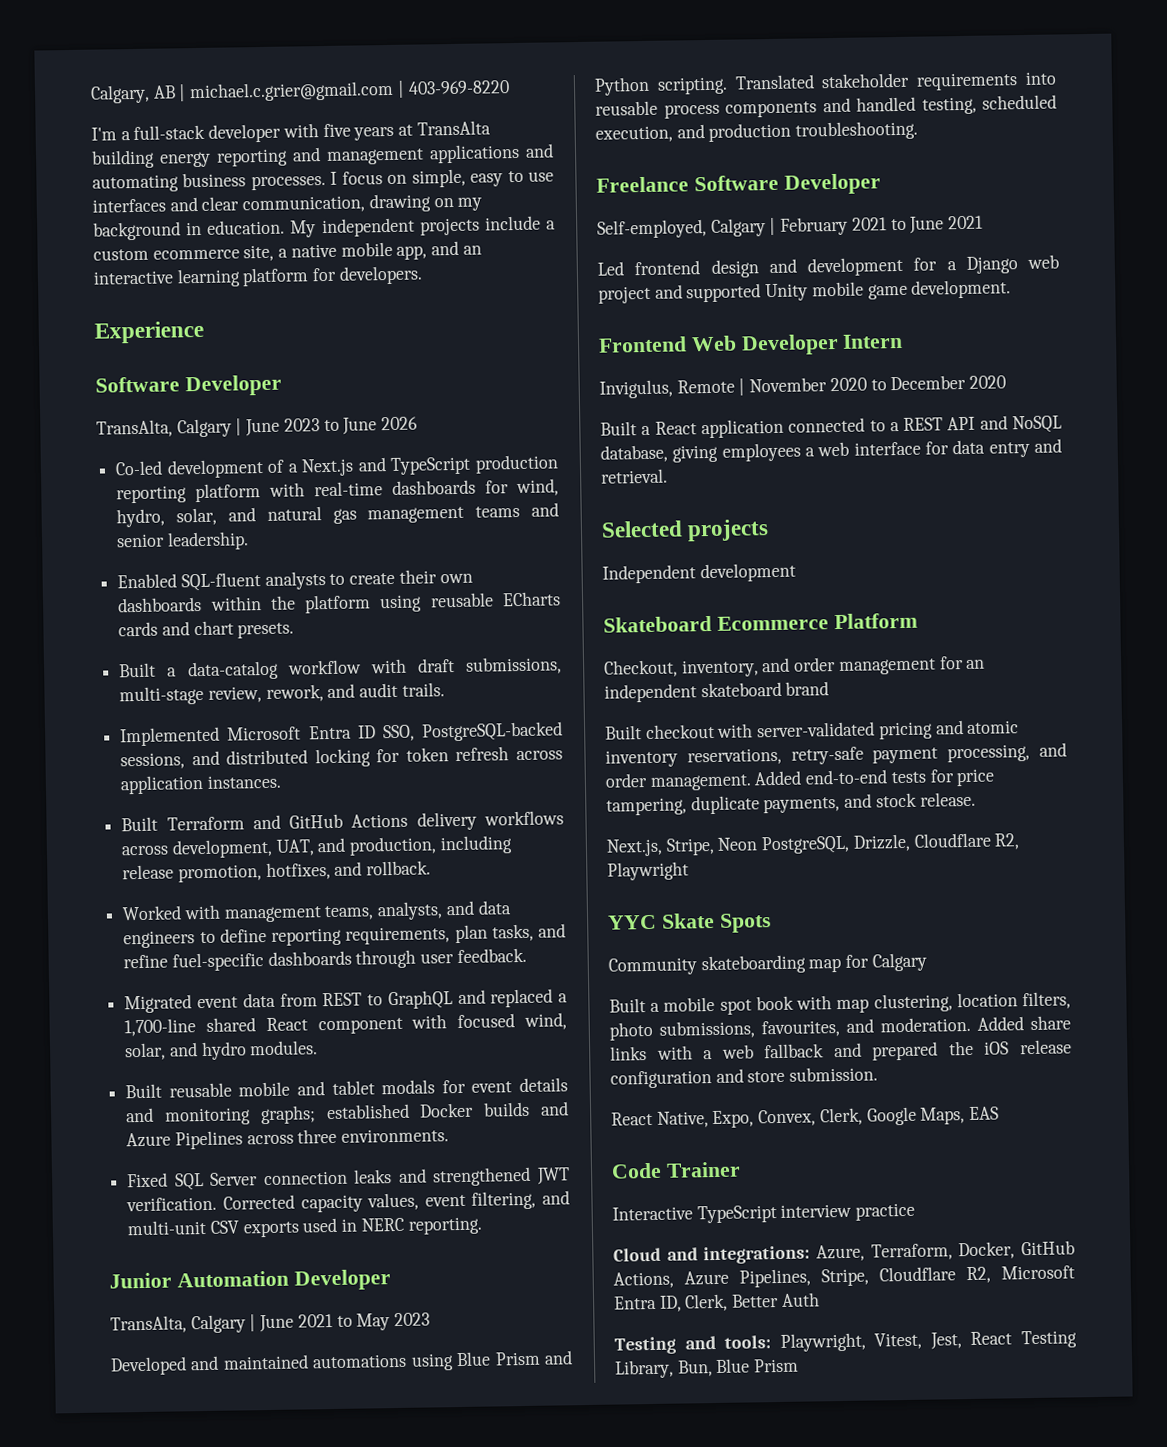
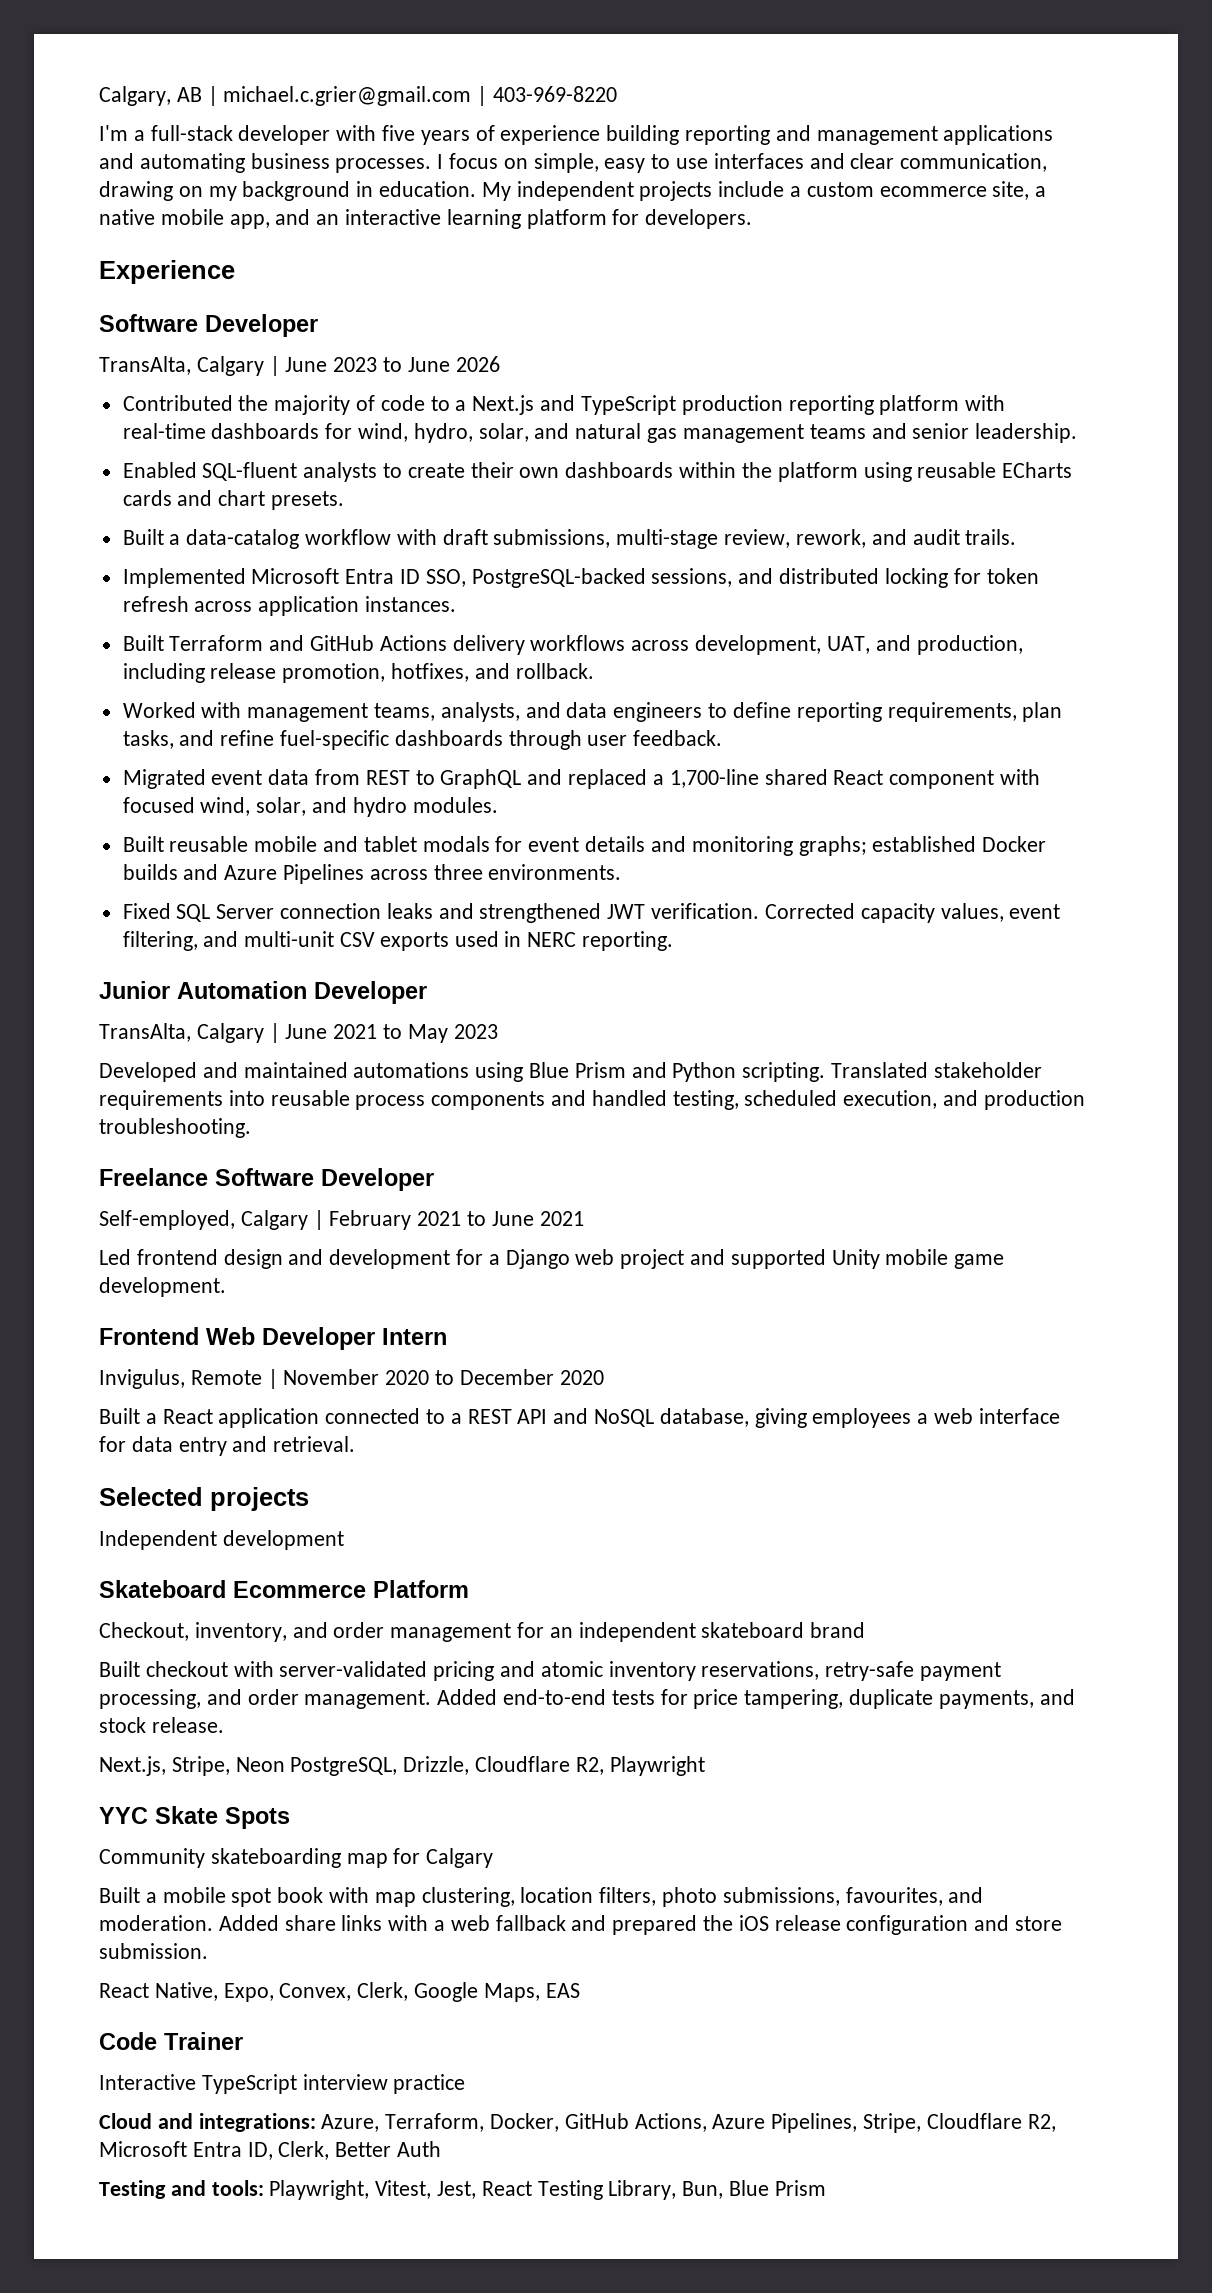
- I'm a full-stack developer with five years at TransAlta building energy reporting and management applications and automating business processes.
+ I'm a full-stack developer with five years of experience building reporting and management applications and automating business processes.
- Co-led development of a Next.js and TypeScript production reporting platform with real-time dashboards for wind, hydro, solar, and natural gas management teams and senior leadership.
+ Contributed the majority of code to a Next.js and TypeScript production reporting platform with real-time dashboards for wind, hydro, solar, and natural gas management teams and senior leadership.

